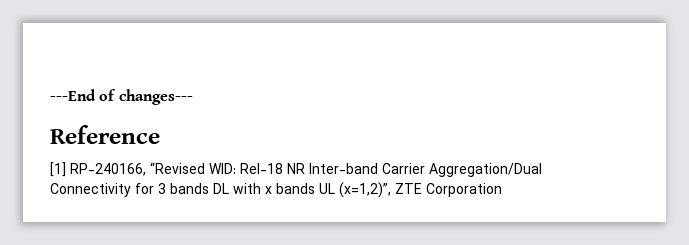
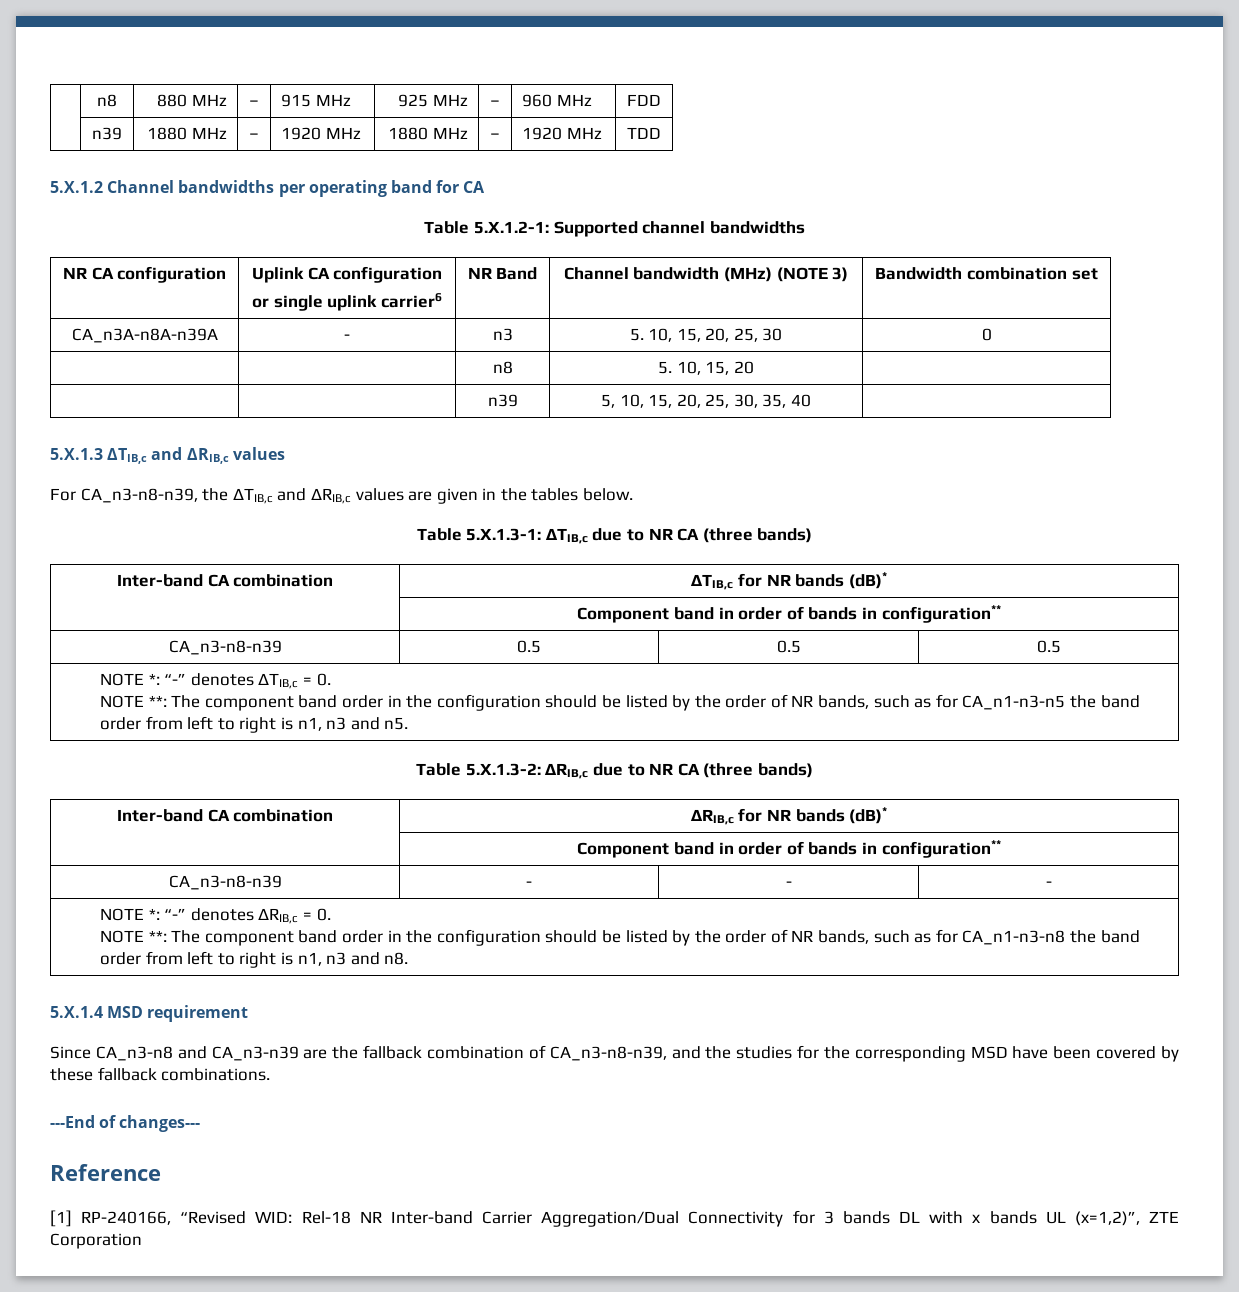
+ | n8 | 880 MHz | – | 915 MHz | 925 MHz | – | 960 MHz | FDD
+ | n39 | 1880 MHz | – | 1920 MHz | 1880 MHz | – | 1920 MHz | TDD
+ 5.X.1.2 Channel bandwidths per operating band for CA
+ Table 5.X.1.2-1: Supported channel bandwidths
+ NR CA configuration | Uplink CA configuration
+ or single uplink carrier6 | NR Band | Channel bandwidth (MHz) (NOTE 3) | Bandwidth combination set
+ CA_n3A-n8A-n39A | - | n3 | 5. 10, 15, 20, 25, 30 | 0
+ | | n8 | 5. 10, 15, 20 |
+ | | n39 | 5, 10, 15, 20, 25, 30, 35, 40 |
+ 5.X.1.3 ∆TIB,c and ∆RIB,c values
+ For CA_n3-n8-n39, the ΔTIB,c and ΔRIB,c values are given in the tables below.
+ Table 5.X.1.3-1: ΔTIB,c due to NR CA (three bands)
+ Inter-band CA combination | ΔTIB,c for NR bands (dB)*
+ | Component band in order of bands in configuration**
+ CA_n3-n8-n39 | 0.5 | 0.5 | 0.5
+ NOTE *: “-” denotes ΔTIB,c = 0.
+ NOTE **: The component band order in the configuration should be listed by the order of NR bands, such as for CA_n1-n3-n5 the band order from left to right is n1, n3 and n5.
+ Table 5.X.1.3-2: ΔRIB,c due to NR CA (three bands)
+ Inter-band CA combination | ΔRIB,c for NR bands (dB)*
+ | Component band in order of bands in configuration**
+ CA_n3-n8-n39 | - | - | -
+ NOTE *: “-” denotes ΔRIB,c = 0.
+ NOTE **: The component band order in the configuration should be listed by the order of NR bands, such as for CA_n1-n3-n8 the band order from left to right is n1, n3 and n8.
+ 5.X.1.4 MSD requirement
+ Since CA_n3-n8 and CA_n3-n39 are the fallback combination of CA_n3-n8-n39, and the studies for the corresponding MSD have been covered by these fallback combinations.

